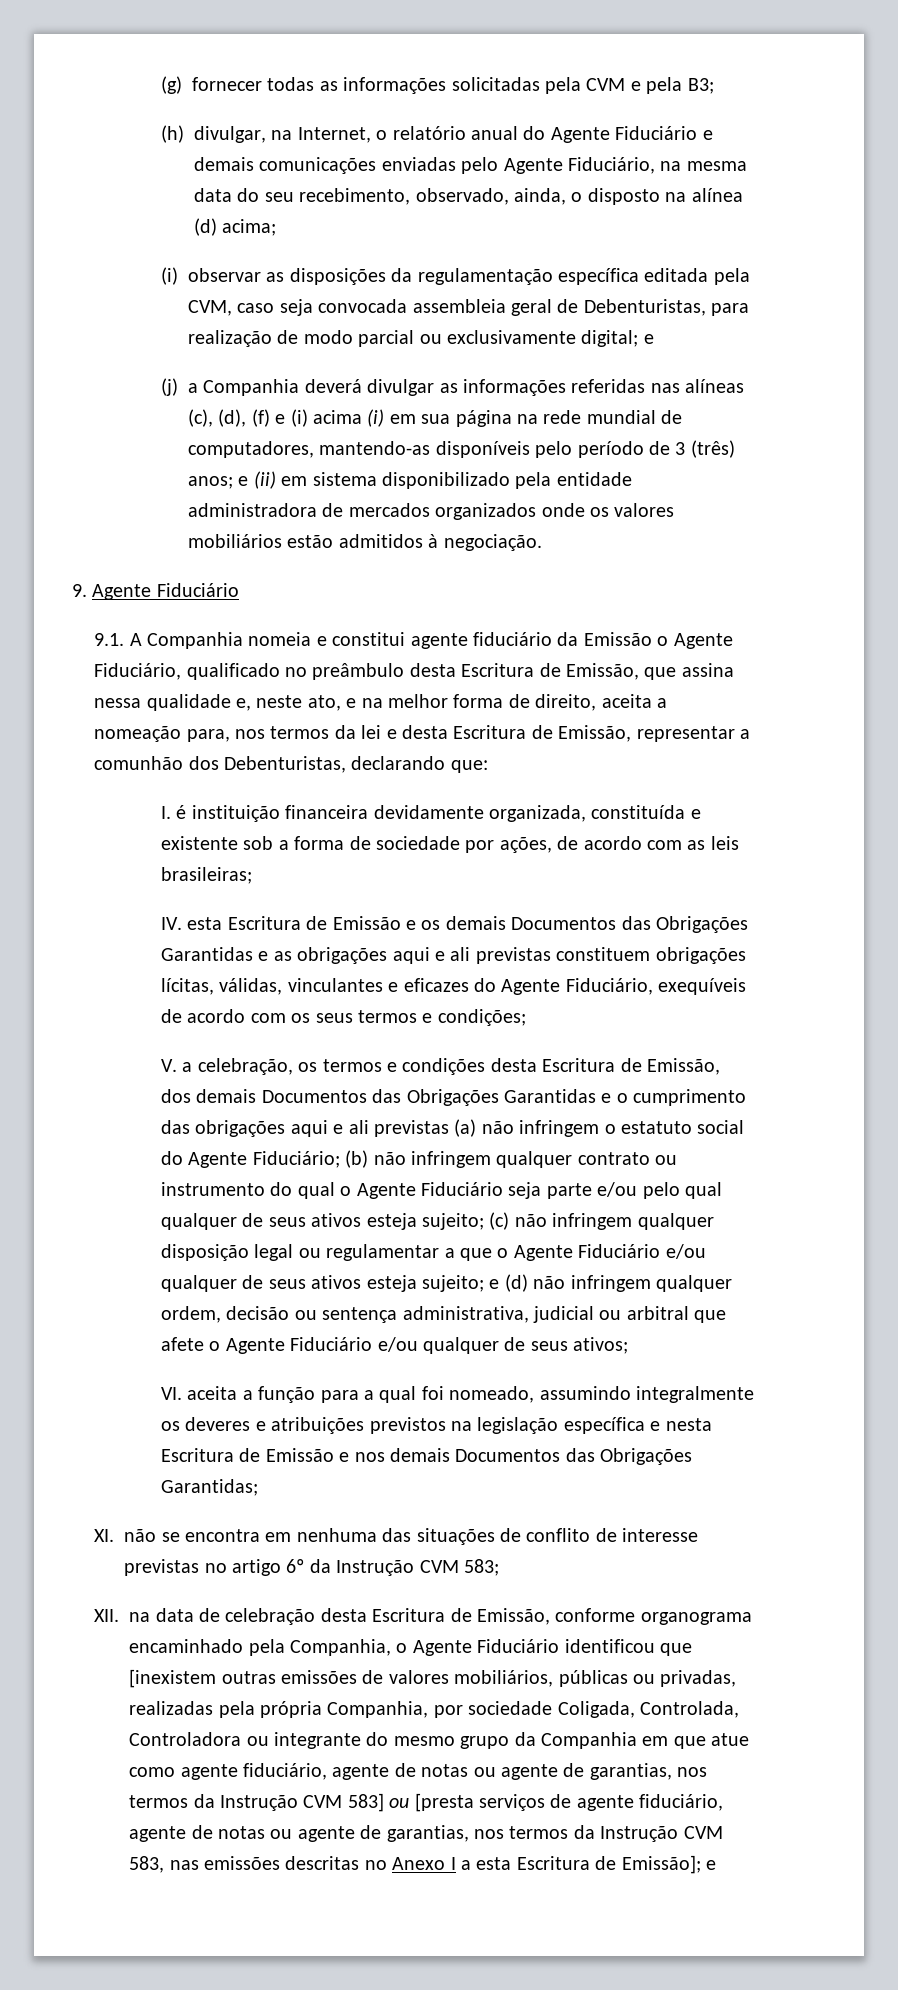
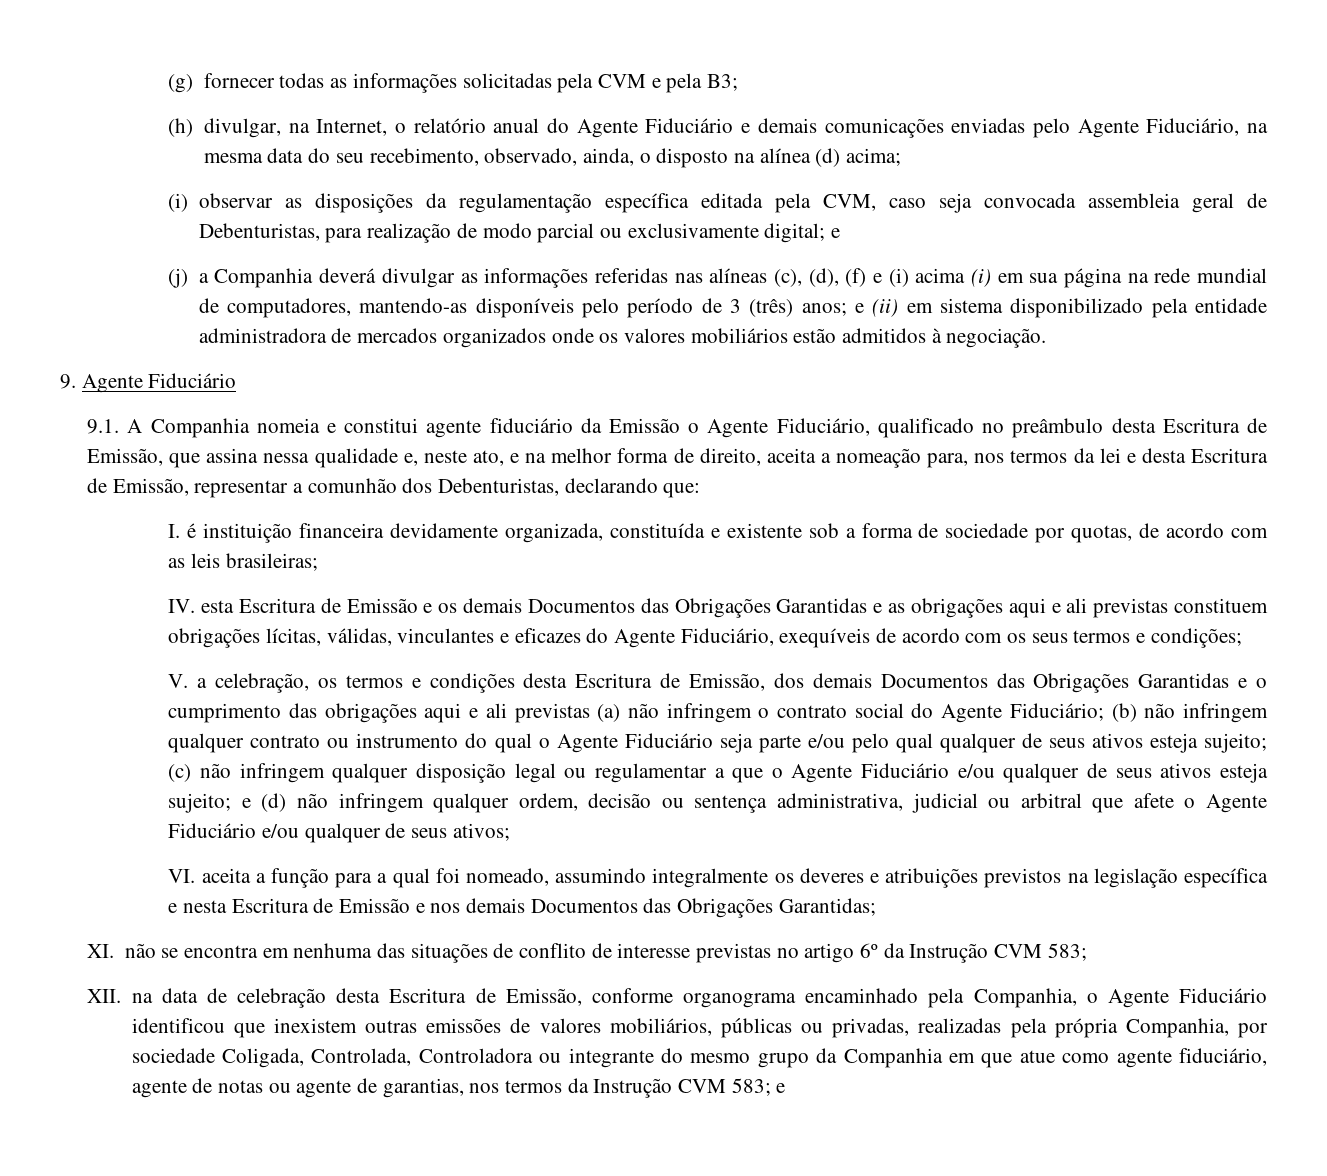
- I. é instituição financeira devidamente organizada, constituída e existente sob a forma de sociedade por ações, de acordo com as leis brasileiras;
+ I. é instituição financeira devidamente organizada, constituída e existente sob a forma de sociedade por quotas, de acordo com as leis brasileiras;
- V. a celebração, os termos e condições desta Escritura de Emissão, dos demais Documentos das Obrigações Garantidas e o cumprimento das obrigações aqui e ali previstas (a) não infringem o estatuto social do Agente Fiduciário;
+ V. a celebração, os termos e condições desta Escritura de Emissão, dos demais Documentos das Obrigações Garantidas e o cumprimento das obrigações aqui e ali previstas (a) não infringem o contrato social do Agente Fiduciário;
- XII. na data de celebração desta Escritura de Emissão, conforme organograma encaminhado pela Companhia, o Agente Fiduciário identificou que [inexistem outras emissões de valores mobiliários, públicas ou privadas, realizadas pela própria Companhia, por sociedade Coligada, Controlada, Controladora ou integrante do mesmo grupo da Companhia em que atue como agente fiduciário, agente de notas ou agente de garantias, nos termos da Instrução CVM 583] ou [presta serviços de agente fiduciário, agente de notas ou agente de garantias, nos termos da Instrução CVM 583, nas emissões descritas no Anexo I a esta Escritura de Emissão];
+ XII. na data de celebração desta Escritura de Emissão, conforme organograma encaminhado pela Companhia, o Agente Fiduciário identificou que inexistem outras emissões de valores mobiliários, públicas ou privadas, realizadas pela própria Companhia, por sociedade Coligada, Controlada, Controladora ou integrante do mesmo grupo da Companhia em que atue como agente fiduciário, agente de notas ou agente de garantias, nos termos da Instrução CVM 583;

